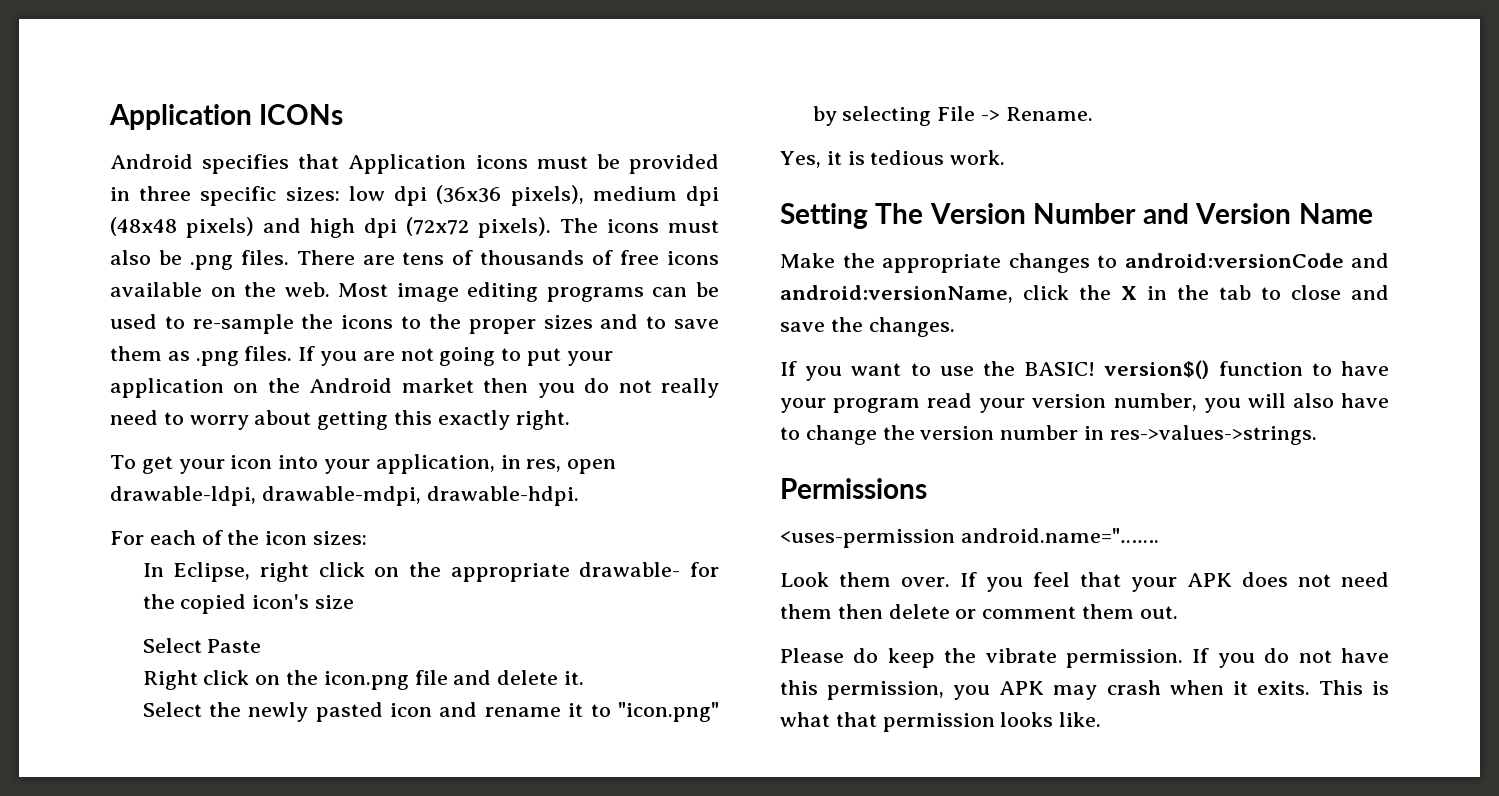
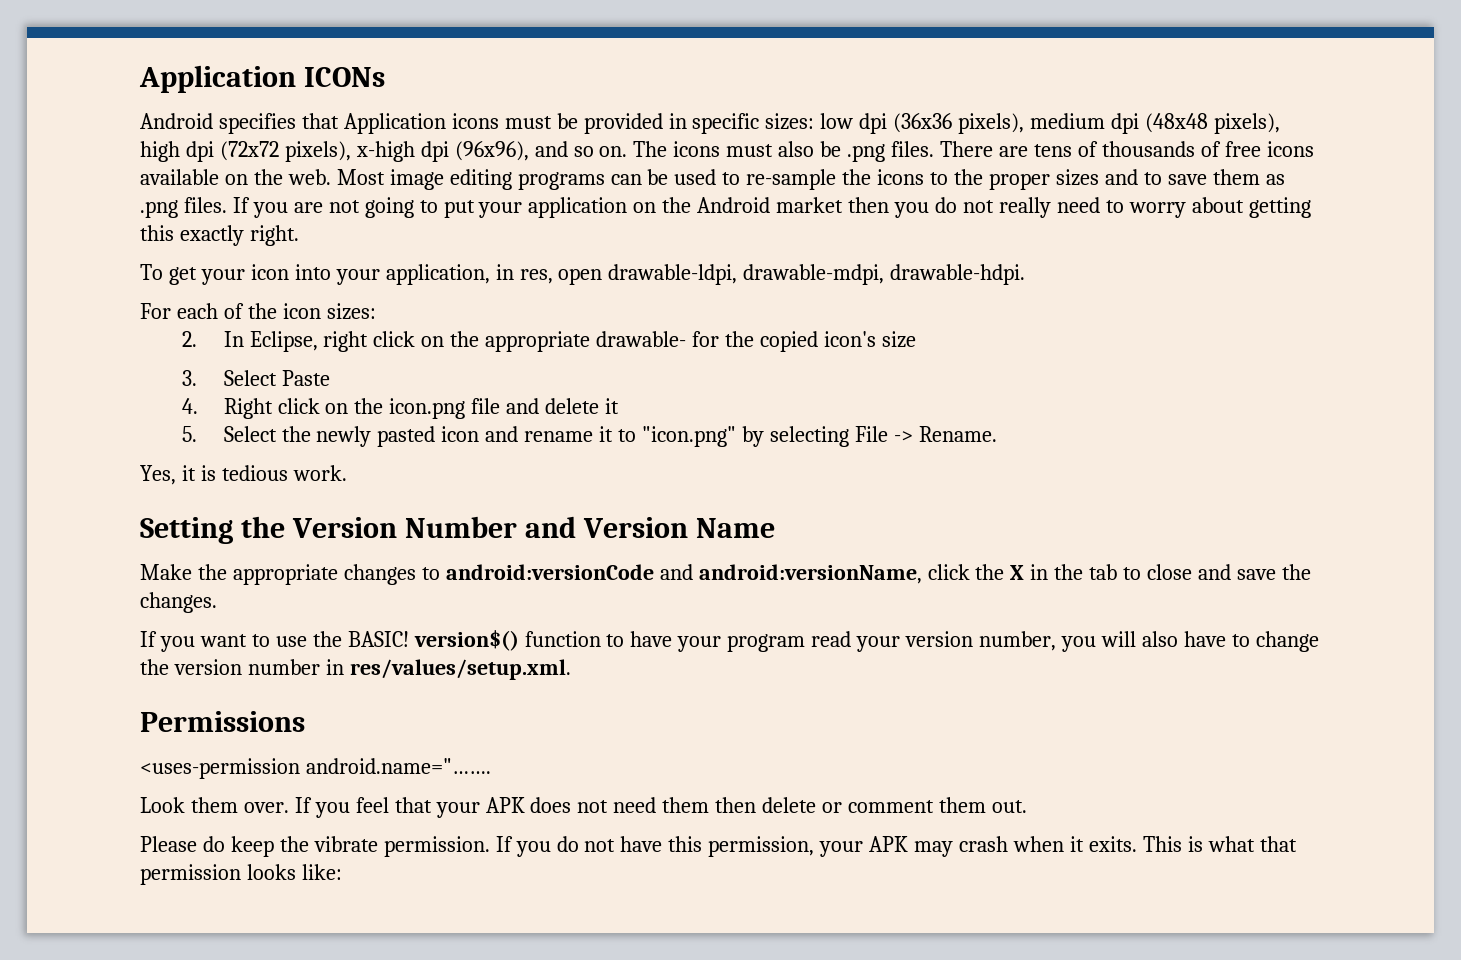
- Android specifies that Application icons must be provided in three specific sizes: low dpi (36x36 pixels), medium dpi (48x48 pixels) and high dpi (72x72 pixels).
+ Android specifies that Application icons must be provided in specific sizes: low dpi (36x36 pixels), medium dpi (48x48 pixels), high dpi (72x72 pixels), x-high dpi (96x96), and so on.
- In Eclipse, right click on the appropriate drawable- for the copied icon's size
+ 2. In Eclipse, right click on the appropriate drawable- for the copied icon's size
- Select Paste
+ 3. Select Paste
- Right click on the icon.png file and delete it.
- Select the newly pasted icon and rename it to "icon.png" by selecting File -> Rename.
+ 4. Right click on the icon.png file and delete it
+ 5. Select the newly pasted icon and rename it to "icon.png" by selecting File -> Rename.
- Setting The Version Number and Version Name
+ Setting the Version Number and Version Name
- If you want to use the BASIC! version$() function to have your program read your version number, you will also have to change the version number in res->values->strings.
+ If you want to use the BASIC! version$() function to have your program read your version number, you will also have to change the version number in res/values/setup.xml.
- If you do not have this permission, you APK may crash when it exits.
+ If you do not have this permission, your APK may crash when it exits.
- This is what that permission looks like.
+ This is what that permission looks like:

